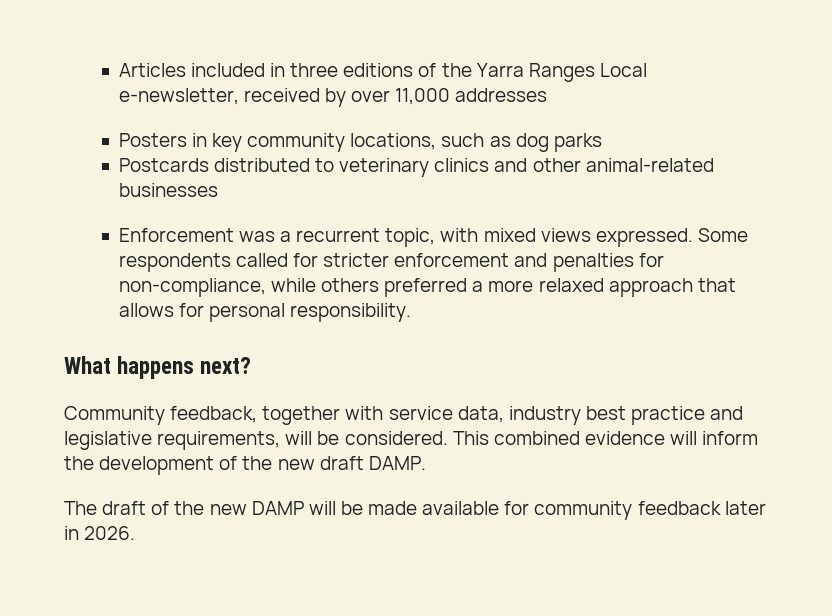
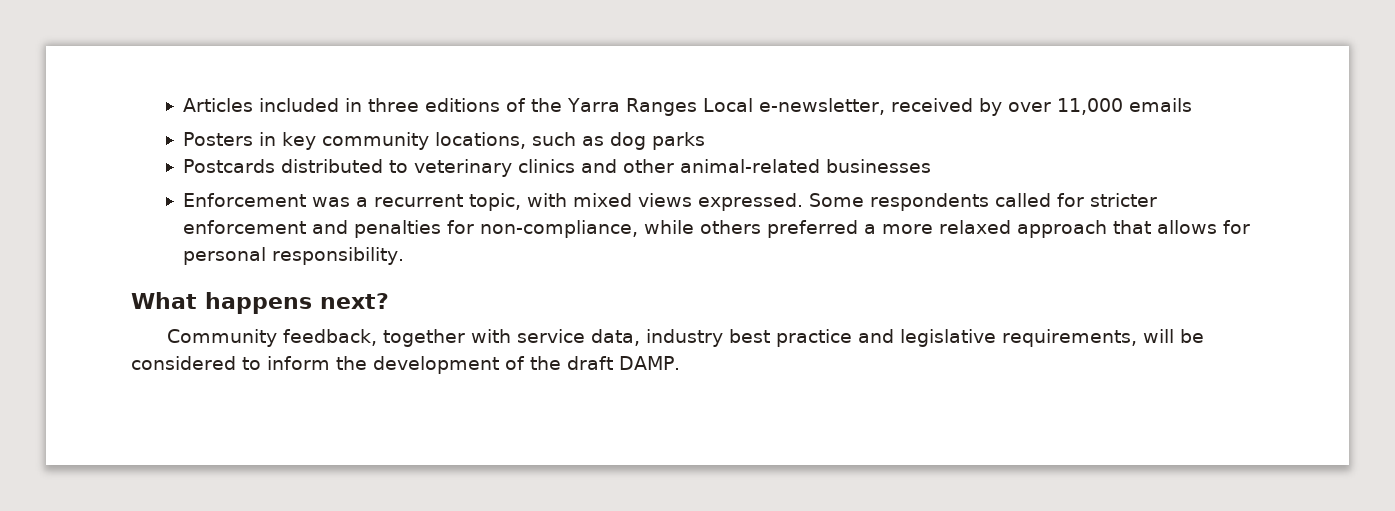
- Articles included in three editions of the Yarra Ranges Local e-newsletter, received by over 11,000 addresses
+ Articles included in three editions of the Yarra Ranges Local e-newsletter, received by over 11,000 emails
- Community feedback, together with service data, industry best practice and legislative requirements, will be considered. This combined evidence will inform the development of the new draft DAMP.
+ Community feedback, together with service data, industry best practice and legislative requirements, will be considered to inform the development of the draft DAMP.
- The draft of the new DAMP will be made available for community feedback later in 2026.

